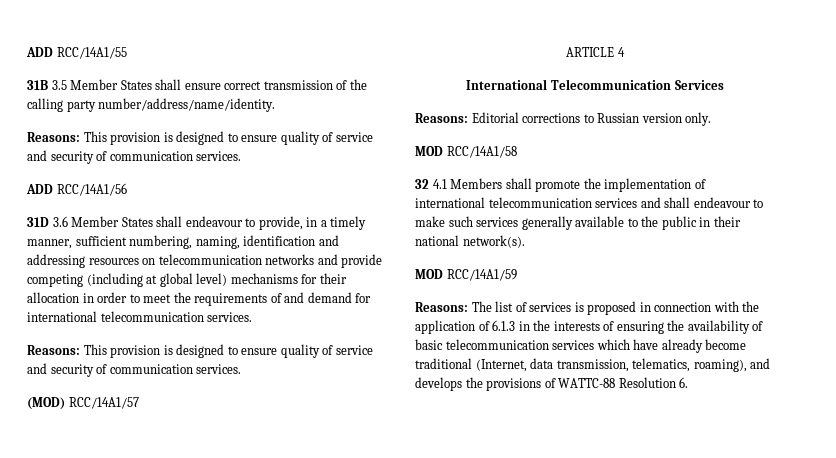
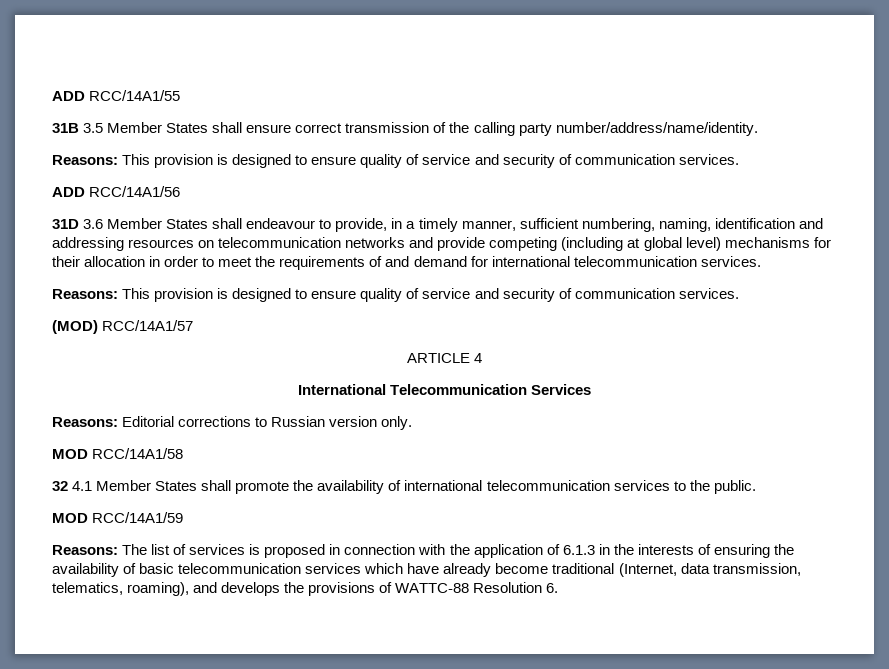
- 32 4.1 Members shall promote the implementation of international telecommunication services and shall endeavour to make such services generally available to the public in their national network(s).
+ 32 4.1 Member States shall promote the availability of international telecommunication services to the public.

